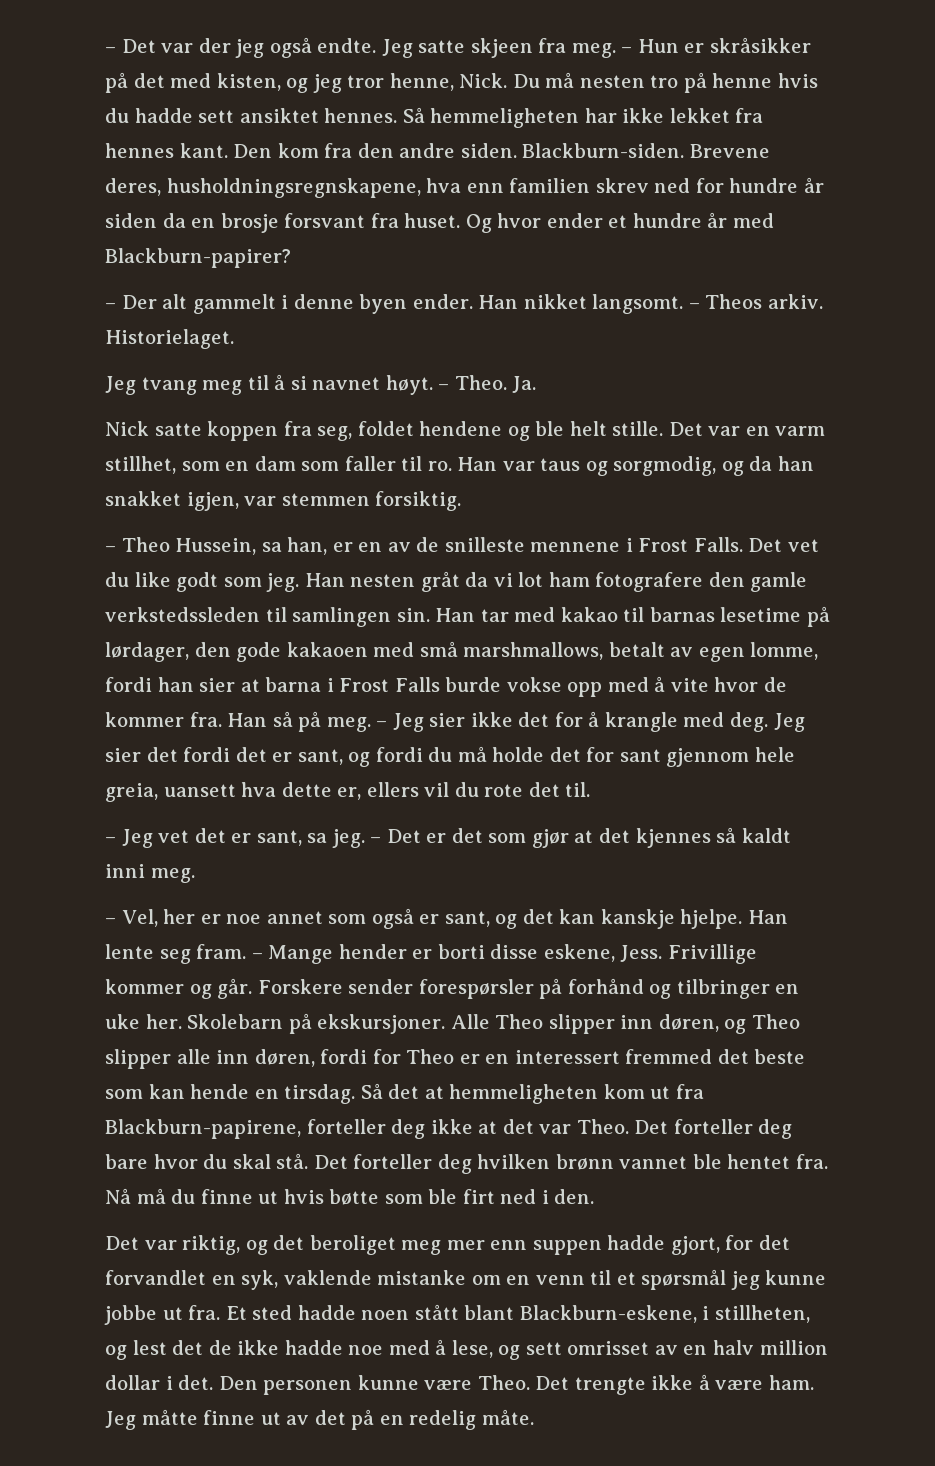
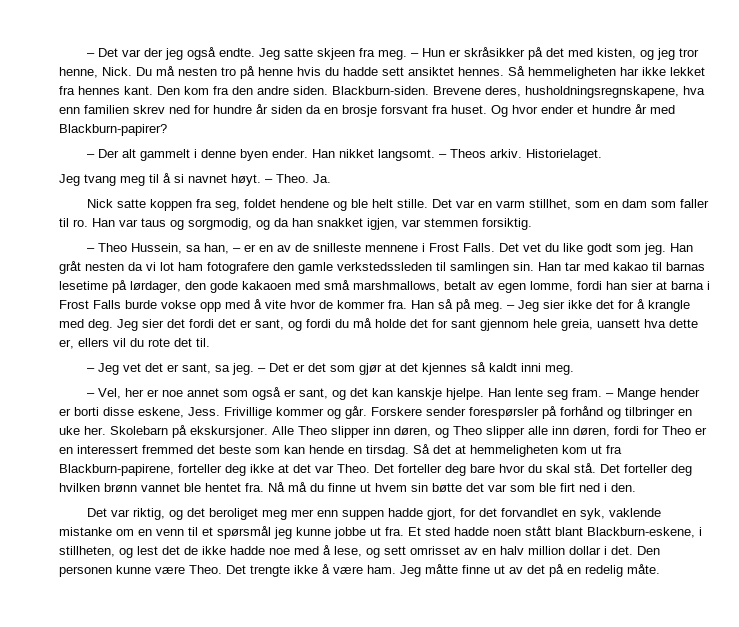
- – Theo Hussein, sa han, er en av de snilleste mennene i Frost Falls.
+ – Theo Hussein, sa han, – er en av de snilleste mennene i Frost Falls.
- Han nesten gråt da vi lot ham fotografere den gamle verkstedssleden til samlingen sin.
+ Han gråt nesten da vi lot ham fotografere den gamle verkstedssleden til samlingen sin.
- Nå må du finne ut hvis bøtte som ble firt ned i den.
+ Nå må du finne ut hvem sin bøtte det var som ble firt ned i den.

